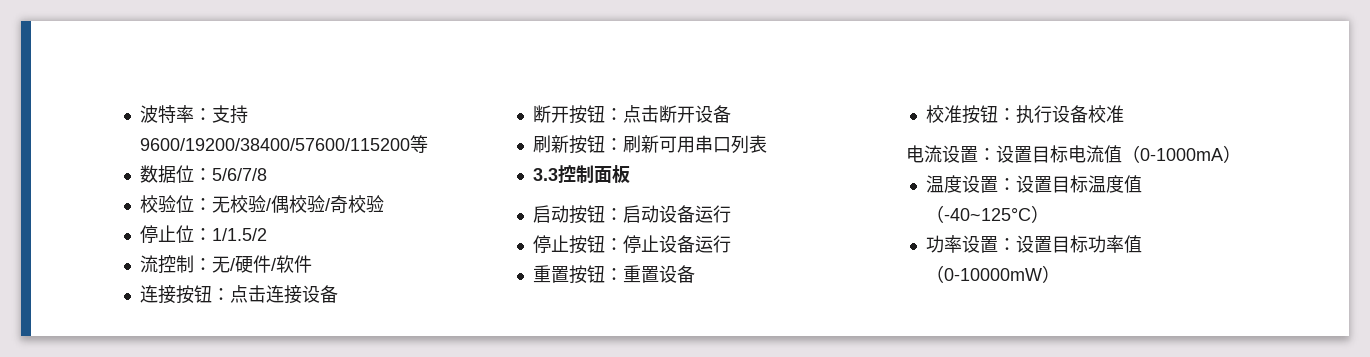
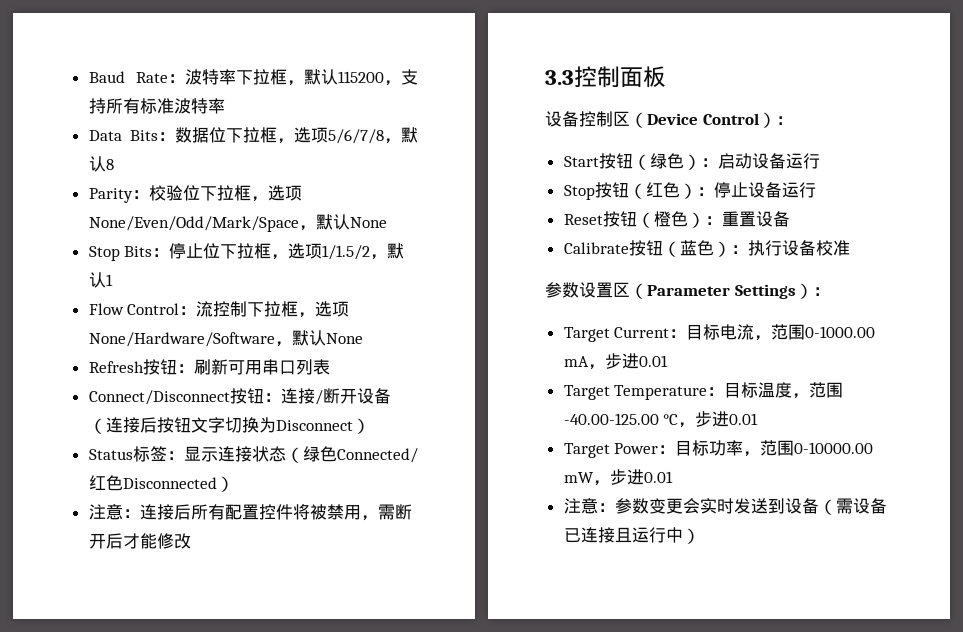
- 波特率：支持9600/19200/38400/57600/115200等
- 数据位：5/6/7/8
- 校验位：无校验/偶校验/奇校验
- 停止位：1/1.5/2
- 流控制：无/硬件/软件
- 连接按钮：点击连接设备
- 断开按钮：点击断开设备
- 刷新按钮：刷新可用串口列表
+ Baud Rate：波特率下拉框，默认115200，支持所有标准波特率
+ Data Bits：数据位下拉框，选项5/6/7/8，默认8
+ Parity：校验位下拉框，选项None/Even/Odd/Mark/Space，默认None
+ Stop Bits：停止位下拉框，选项1/1.5/2，默认1
+ Flow Control：流控制下拉框，选项None/Hardware/Software，默认None
+ Refresh按钮：刷新可用串口列表
+ Connect/Disconnect按钮：连接/断开设备（连接后按钮文字切换为Disconnect）
+ Status标签：显示连接状态（绿色Connected/红色Disconnected）
+ 注意：连接后所有配置控件将被禁用，需断开后才能修改
  3.3控制面板
- 启动按钮：启动设备运行
+ 设备控制区（Device Control）：
+ Start按钮（绿色）：启动设备运行
- 停止按钮：停止设备运行
+ Stop按钮（红色）：停止设备运行
- 重置按钮：重置设备
+ Reset按钮（橙色）：重置设备
- 校准按钮：执行设备校准
+ Calibrate按钮（蓝色）：执行设备校准
- 电流设置：设置目标电流值（0-1000mA）
- 温度设置：设置目标温度值（-40~125°C）
- 功率设置：设置目标功率值（0-10000mW）
+ 参数设置区（Parameter Settings）：
+ Target Current：目标电流，范围0-1000.00 mA，步进0.01
+ Target Temperature：目标温度，范围-40.00-125.00 °C，步进0.01
+ Target Power：目标功率，范围0-10000.00 mW，步进0.01
+ 注意：参数变更会实时发送到设备（需设备已连接且运行中）

